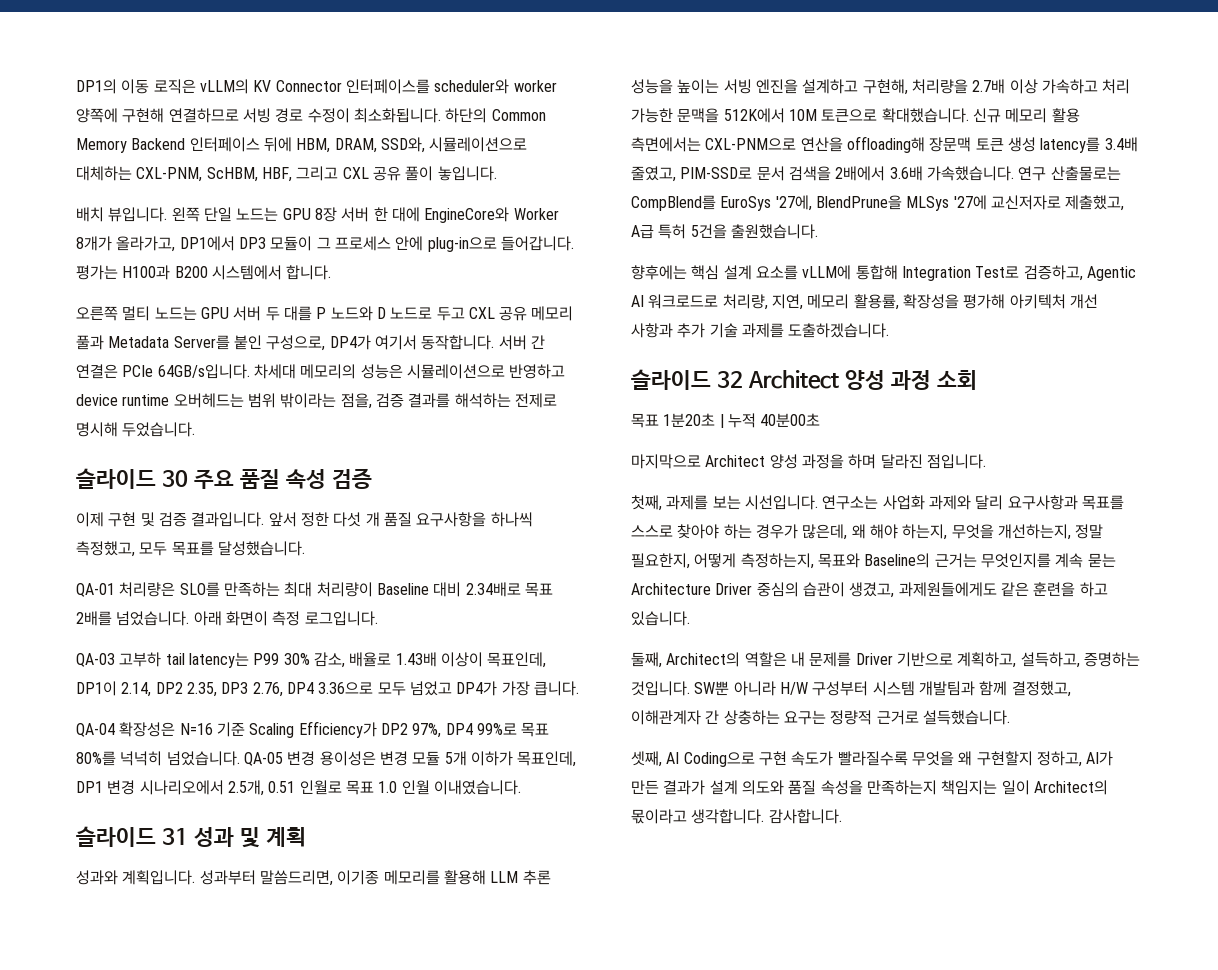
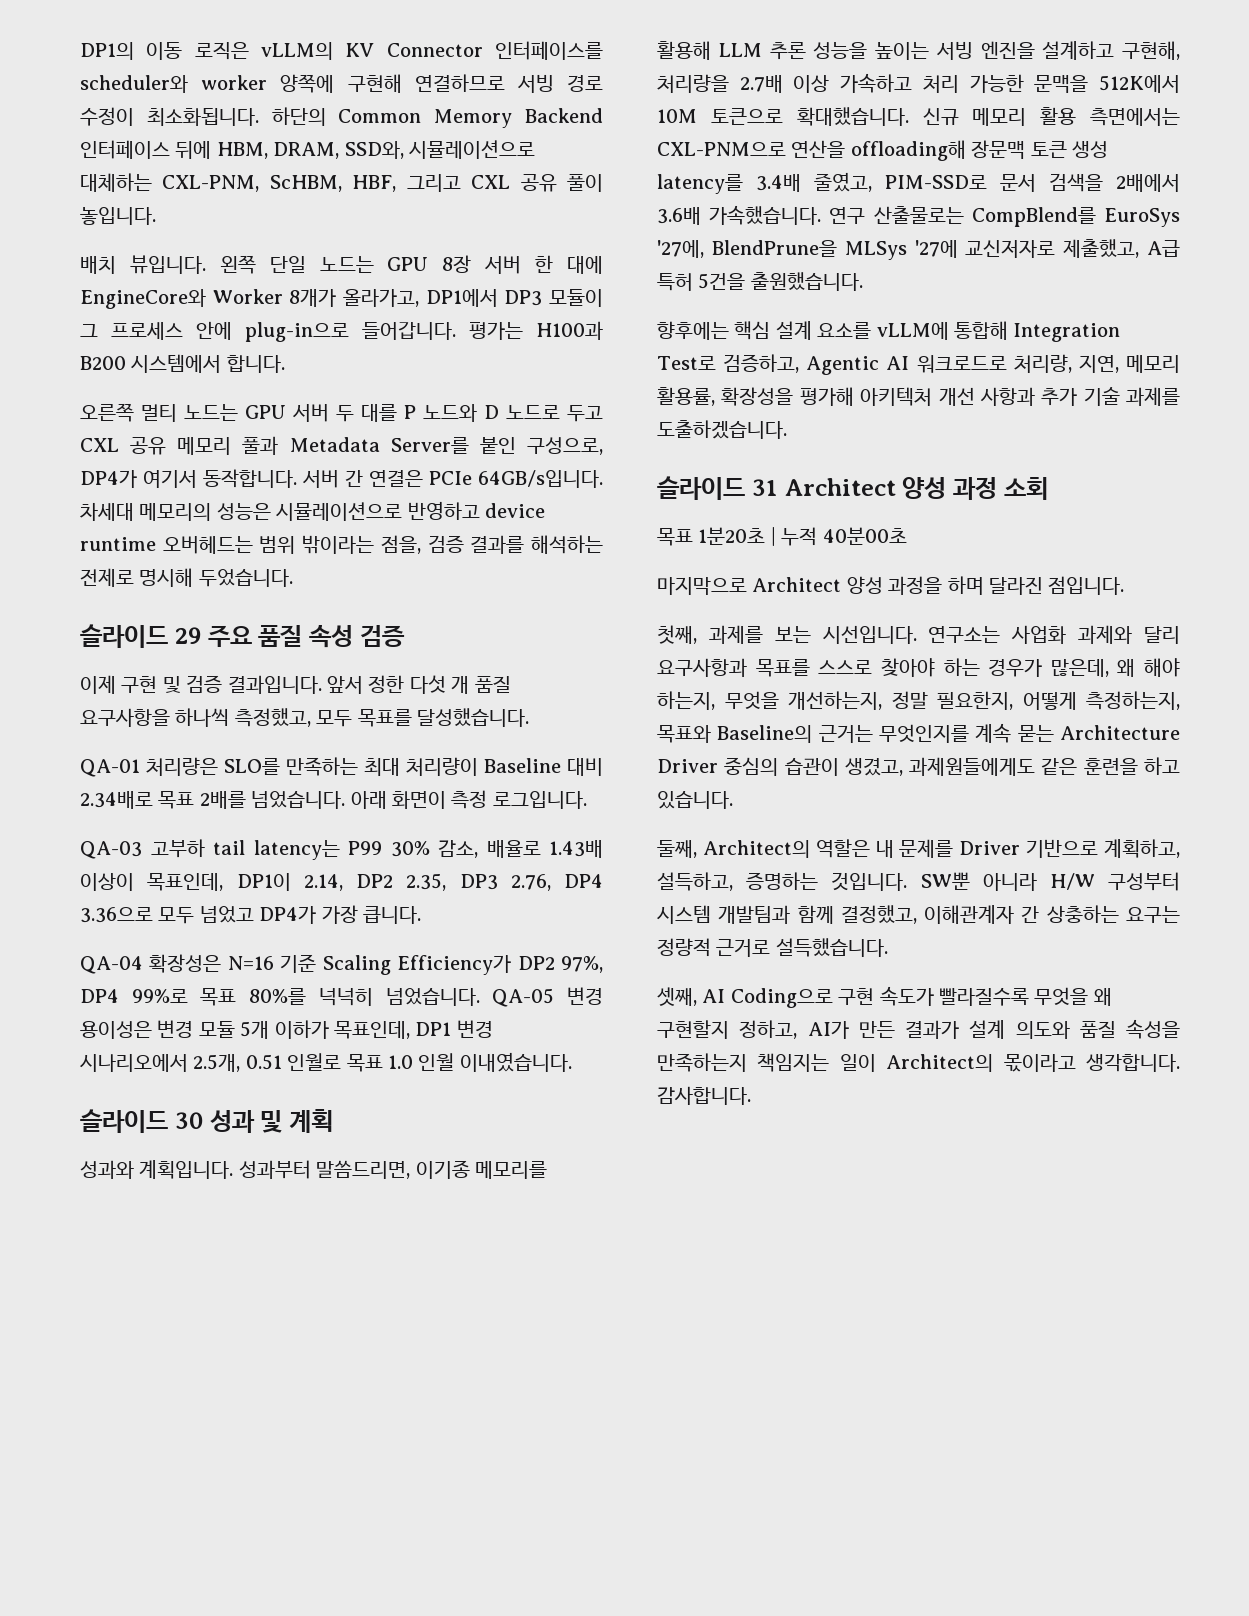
- 슬라이드 30 주요 품질 속성 검증
+ 슬라이드 29 주요 품질 속성 검증
- 슬라이드 31 성과 및 계획
+ 슬라이드 30 성과 및 계획
- 슬라이드 32 Architect 양성 과정 소회
+ 슬라이드 31 Architect 양성 과정 소회

